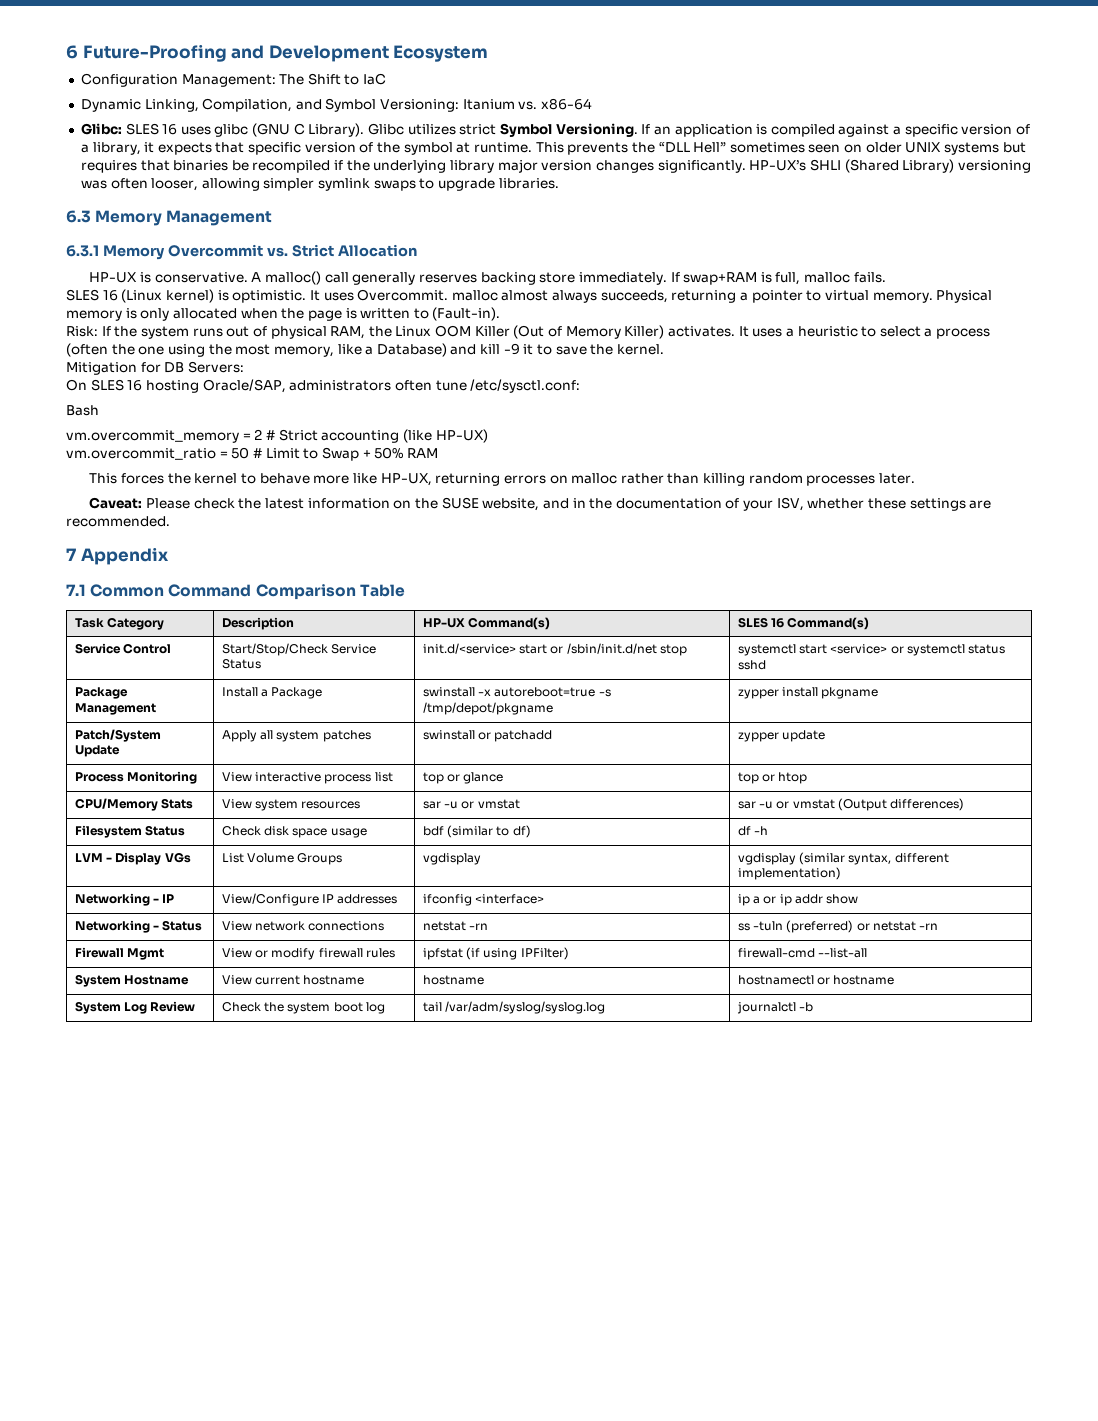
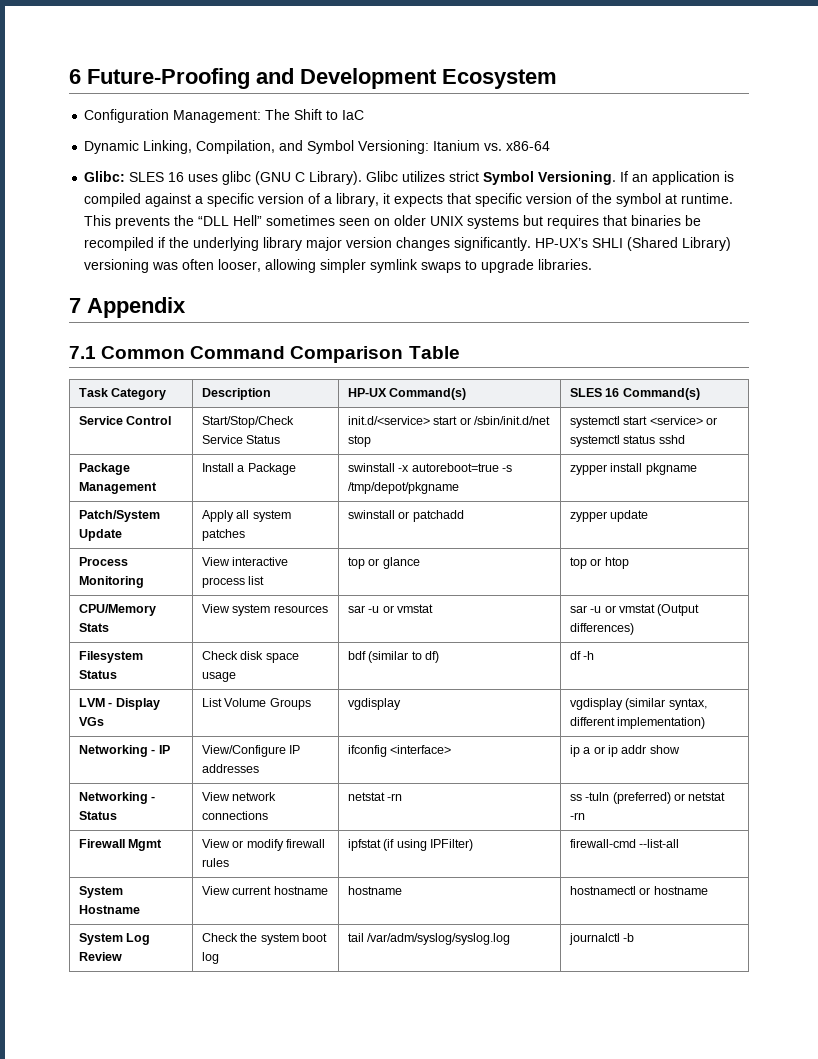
- 6.3 Memory Management
- 6.3.1 Memory Overcommit vs. Strict Allocation
- HP-UX is conservative. A malloc() call generally reserves backing store immediately. If swap+RAM is full, malloc fails.
- SLES 16 (Linux kernel) is optimistic. It uses Overcommit. malloc almost always succeeds, returning a pointer to virtual memory. Physical memory is only allocated when the page is written to (Fault-in).
- Risk: If the system runs out of physical RAM, the Linux OOM Killer (Out of Memory Killer) activates. It uses a heuristic to select a process (often the one using the most memory, like a Database) and kill -9 it to save the kernel.
- Mitigation for DB Servers:
- On SLES 16 hosting Oracle/SAP, administrators often tune /etc/sysctl.conf:
- Bash
- vm.overcommit_memory = 2 # Strict accounting (like HP-UX)
- vm.overcommit_ratio = 50 # Limit to Swap + 50% RAM
- This forces the kernel to behave more like HP-UX, returning errors on malloc rather than killing random processes later.
- Caveat: Please check the latest information on the SUSE website, and in the documentation of your ISV, whether these settings are recommended.

